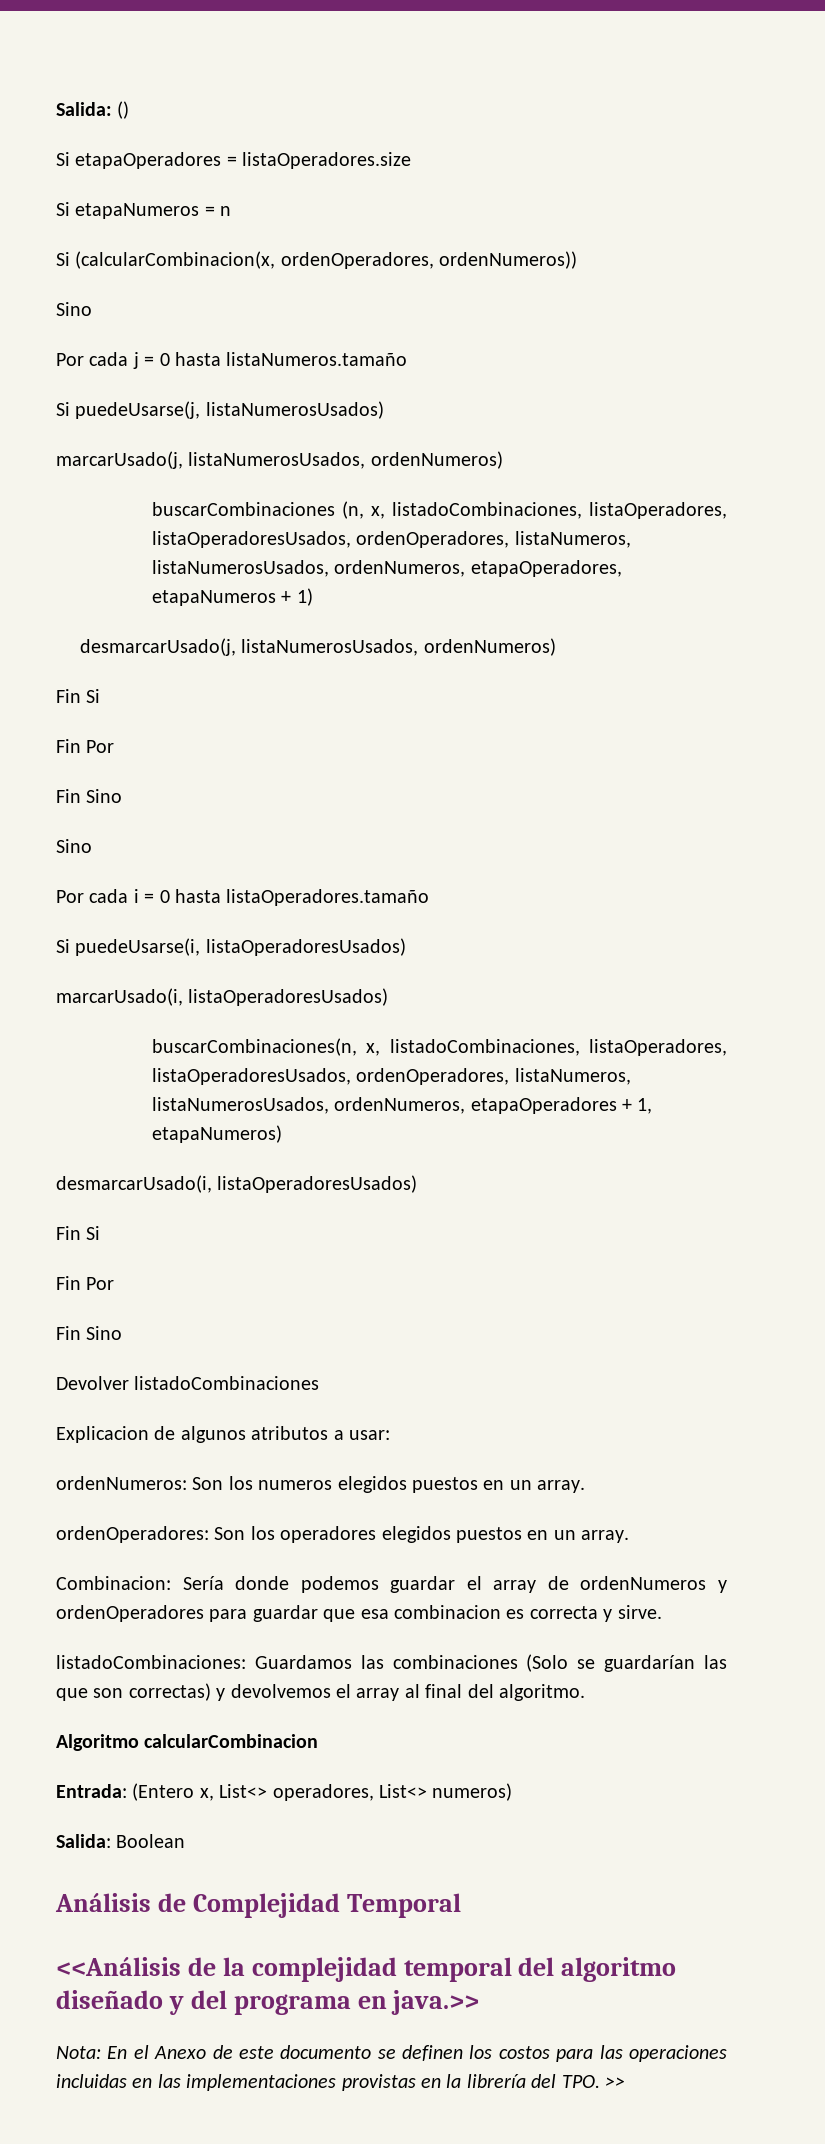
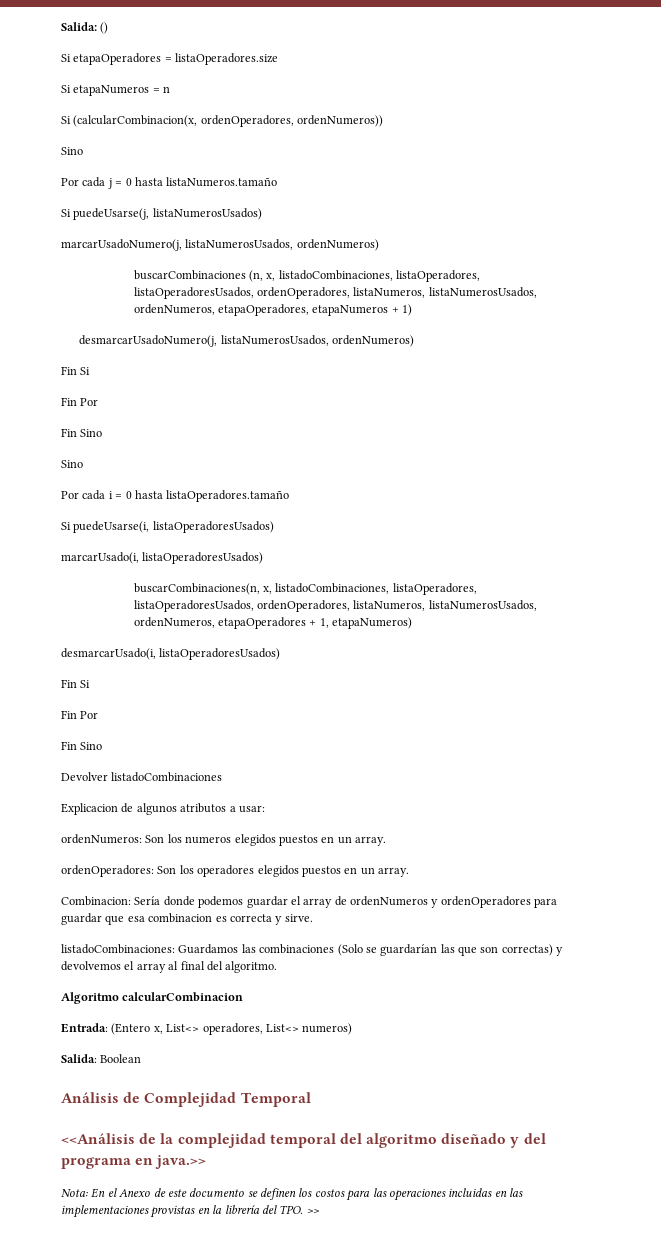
- marcarUsado(j, listaNumerosUsados, ordenNumeros)
+ marcarUsadoNumero(j, listaNumerosUsados, ordenNumeros)
- desmarcarUsado(j, listaNumerosUsados, ordenNumeros)
+ desmarcarUsadoNumero(j, listaNumerosUsados, ordenNumeros)

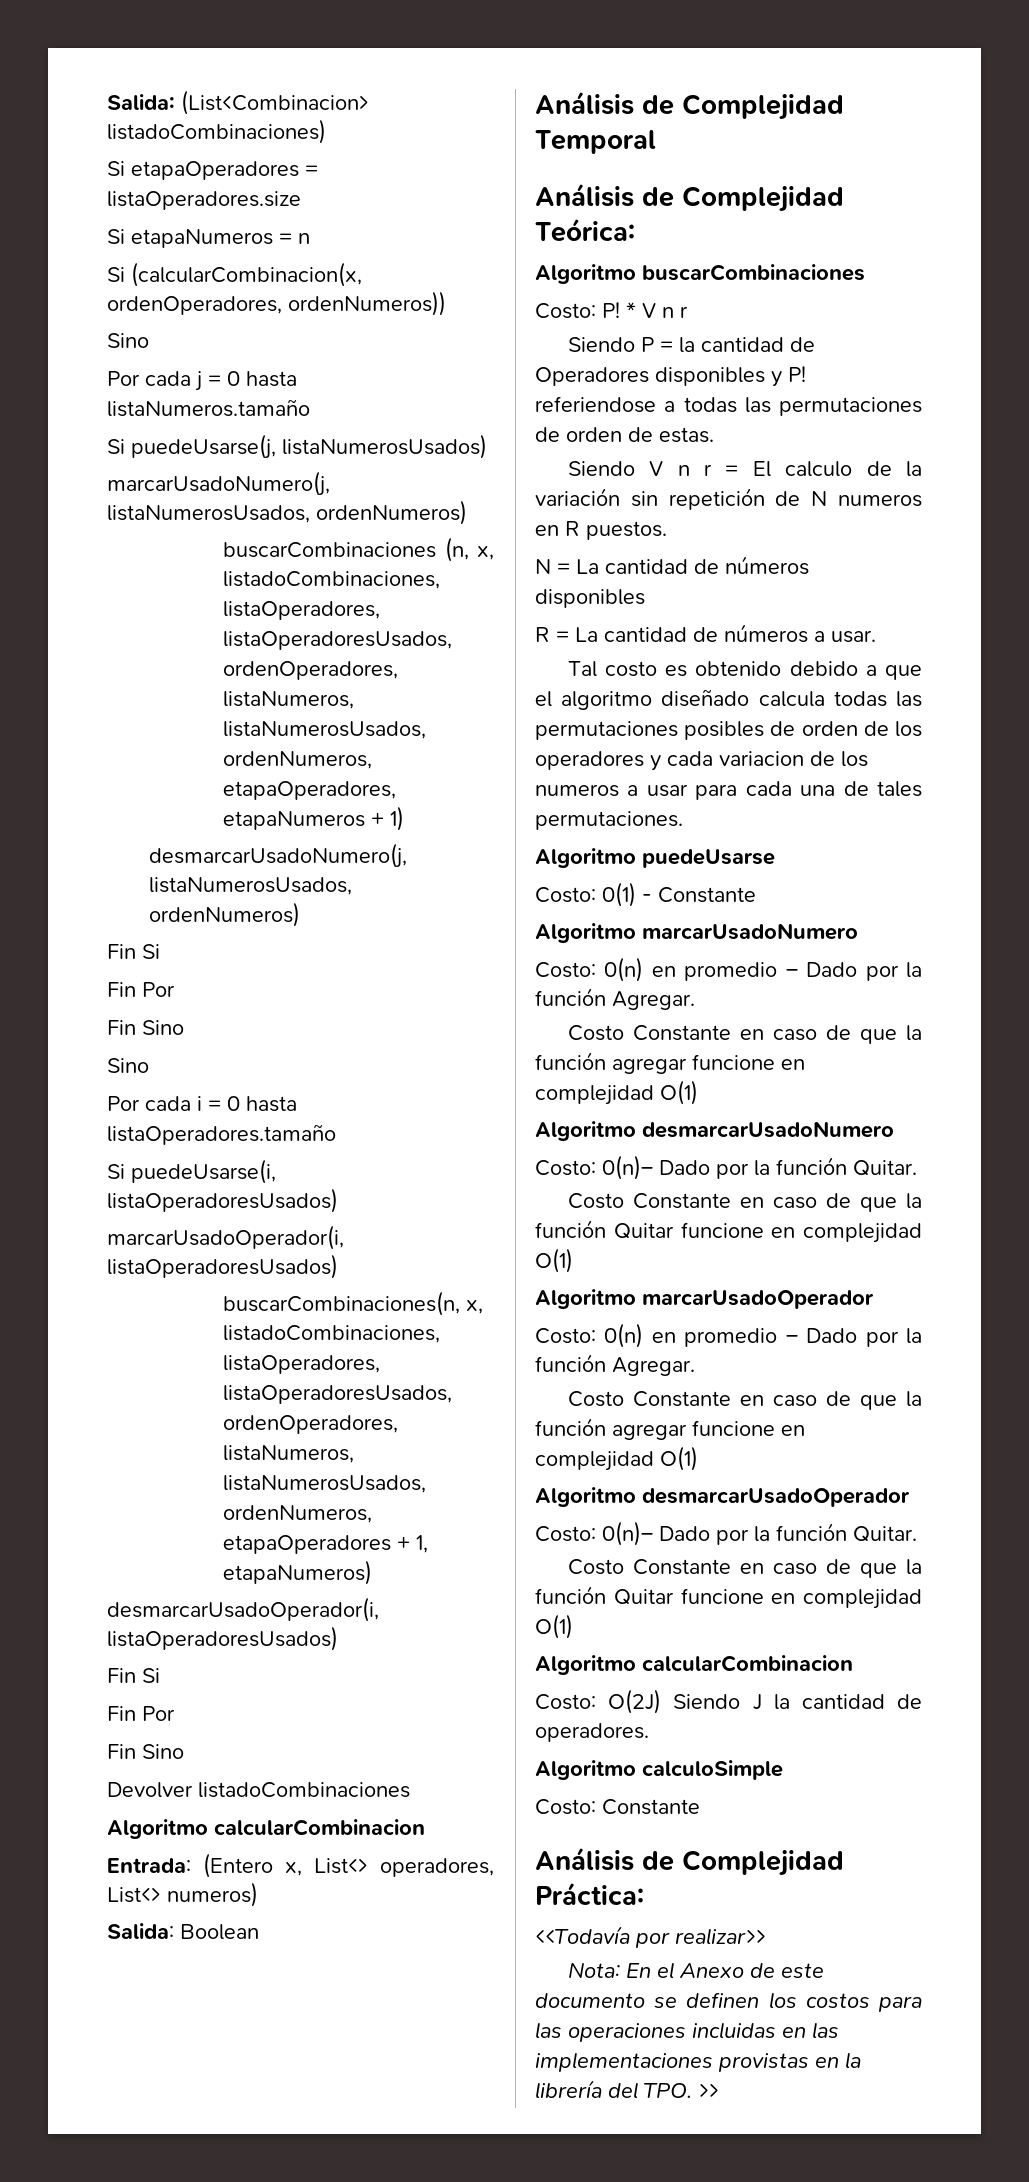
- Salida: ()
+ Salida: (List<Combinacion> listadoCombinaciones)
- marcarUsado(i, listaOperadoresUsados)
+ marcarUsadoOperador(i, listaOperadoresUsados)
- desmarcarUsado(i, listaOperadoresUsados)
+ desmarcarUsadoOperador(i, listaOperadoresUsados)
- Explicacion de algunos atributos a usar:
- ordenNumeros: Son los numeros elegidos puestos en un array.
- ordenOperadores: Son los operadores elegidos puestos en un array.
- Combinacion: Sería donde podemos guardar el array de ordenNumeros y ordenOperadores para guardar que esa combinacion es correcta y sirve.
- listadoCombinaciones: Guardamos las combinaciones (Solo se guardarían las que son correctas) y devolvemos el array al final del algoritmo.
- <<Análisis de la complejidad temporal del algoritmo diseñado y del programa en java.>>
+ Análisis de Complejidad Teórica:
+ Algoritmo buscarCombinaciones
+ Costo: P! * V n r
+ Siendo P = la cantidad de Operadores disponibles y P! referiendose a todas las permutaciones de orden de estas.
+ Siendo V n r = El calculo de la variación sin repetición de N numeros en R puestos.
+ N = La cantidad de números disponibles
+ R = La cantidad de números a usar.
+ Tal costo es obtenido debido a que el algoritmo diseñado calcula todas las permutaciones posibles de orden de los operadores y cada variacion de los numeros a usar para cada una de tales permutaciones.
+ Algoritmo puedeUsarse
+ Costo: 0(1) - Constante
+ Algoritmo marcarUsadoNumero
+ Costo: 0(n) en promedio – Dado por la función Agregar.
+ Costo Constante en caso de que la función agregar funcione en complejidad O(1)
+ Algoritmo desmarcarUsadoNumero
+ Costo: 0(n)– Dado por la función Quitar.
+ Costo Constante en caso de que la función Quitar funcione en complejidad O(1)
+ Algoritmo marcarUsadoOperador
+ Costo: 0(n) en promedio – Dado por la función Agregar.
+ Costo Constante en caso de que la función agregar funcione en complejidad O(1)
+ Algoritmo desmarcarUsadoOperador
+ Costo: 0(n)– Dado por la función Quitar.
+ Costo Constante en caso de que la función Quitar funcione en complejidad O(1)
+ Algoritmo calcularCombinacion
+ Costo: O(2J) Siendo J la cantidad de operadores.
+ Algoritmo calculoSimple
+ Costo: Constante
+ Análisis de Complejidad Práctica:
+ <<Todavía por realizar>>

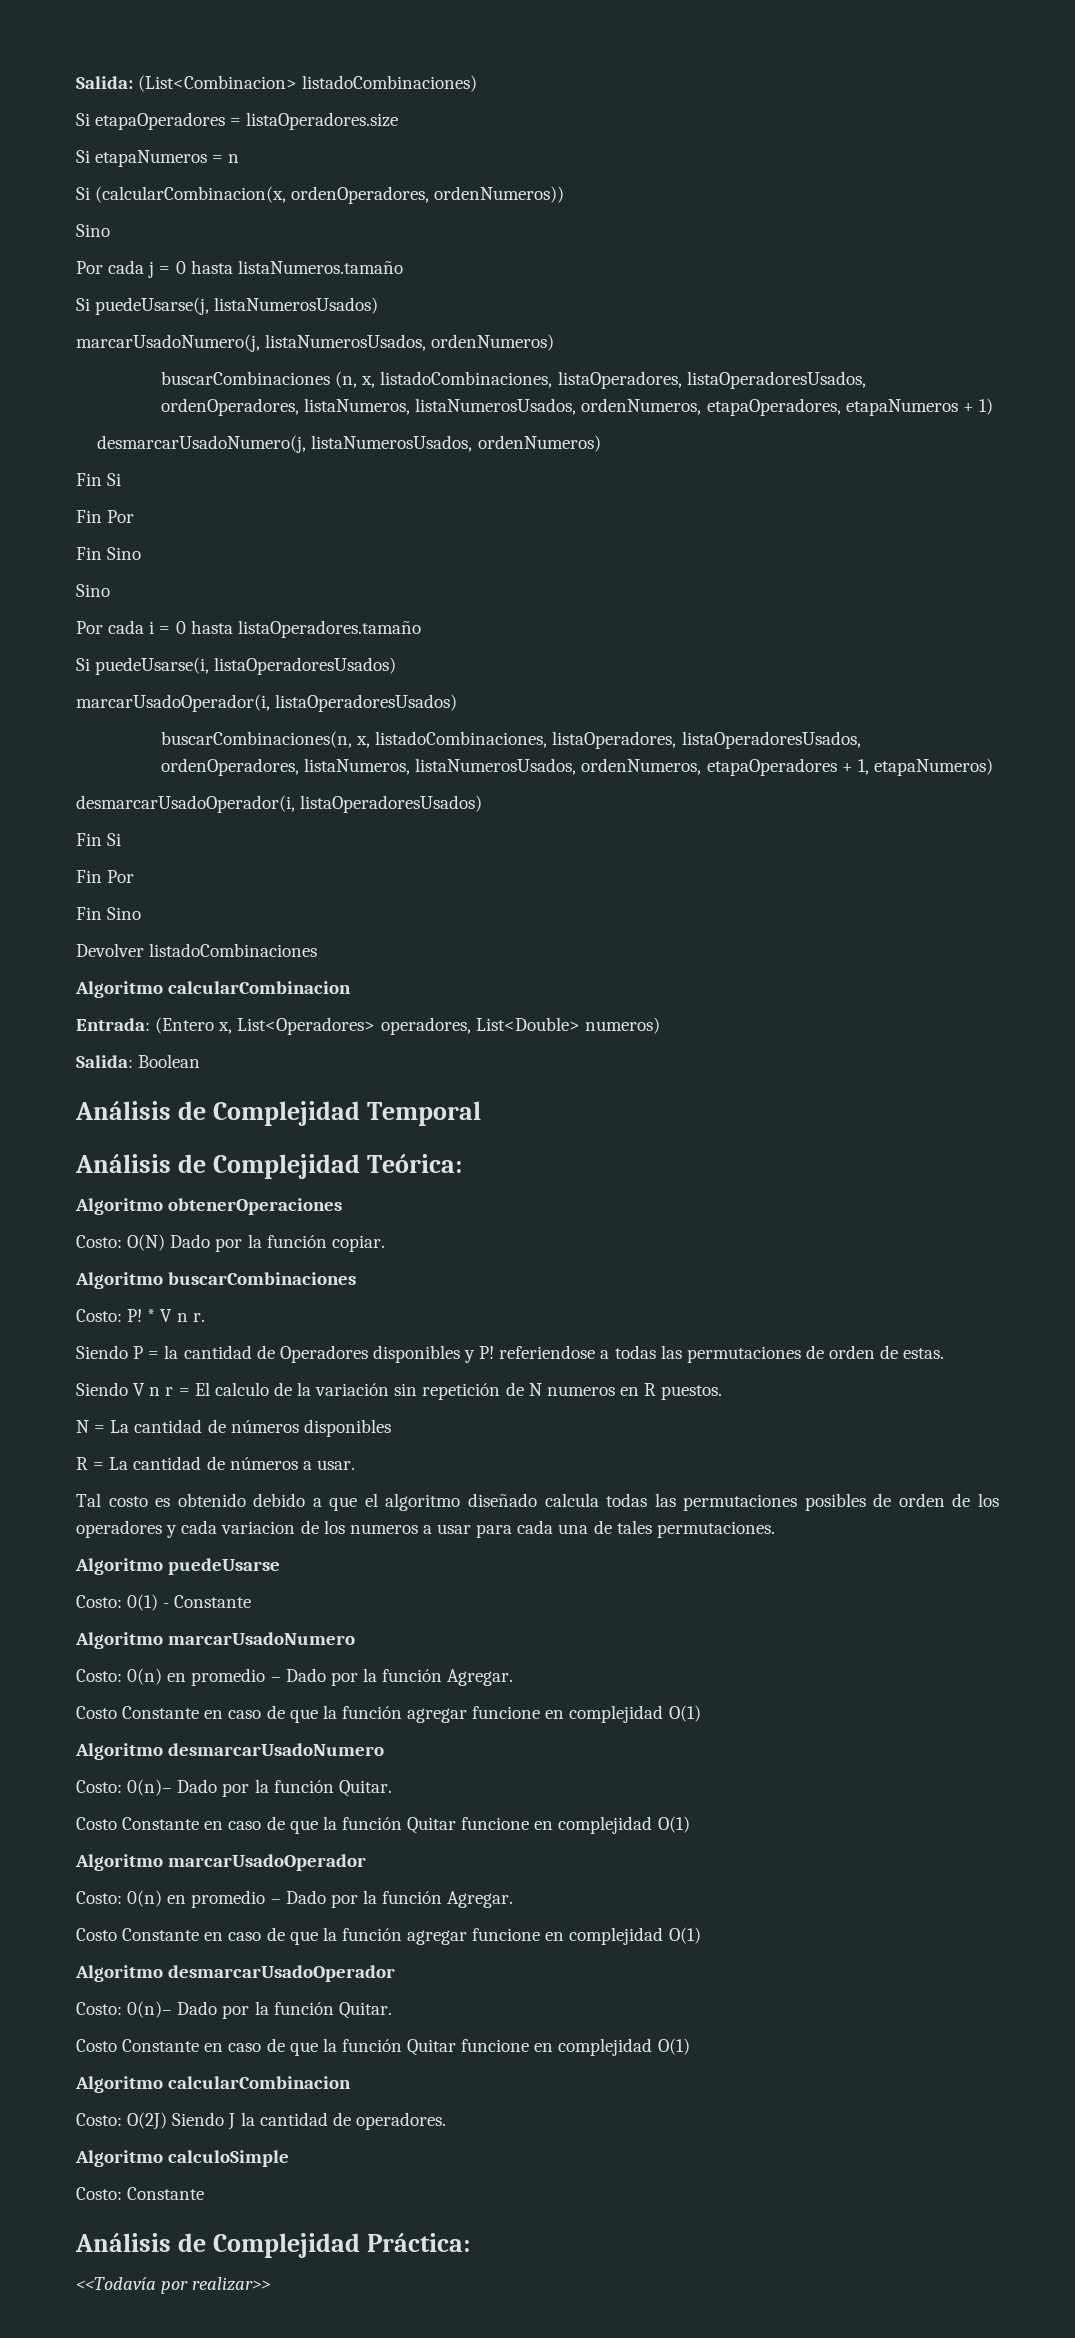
- Entrada: (Entero x, List<> operadores, List<> numeros)
+ Entrada: (Entero x, List<Operadores> operadores, List<Double> numeros)
+ Algoritmo obtenerOperaciones
+ Costo: O(N) Dado por la función copiar.
- * V n r
+ * V n r.
- Nota: En el Anexo de este documento se definen los costos para las operaciones incluidas en las implementaciones provistas en la librería del TPO. >>

